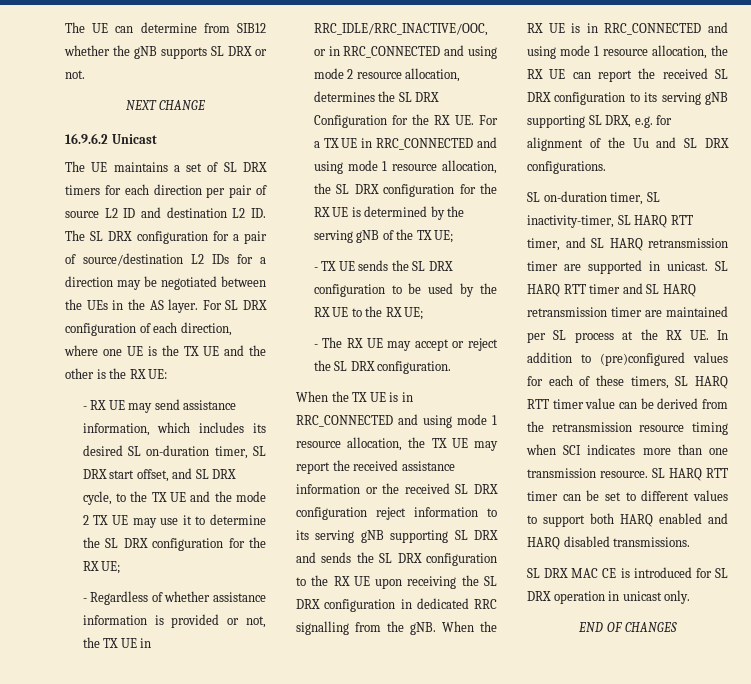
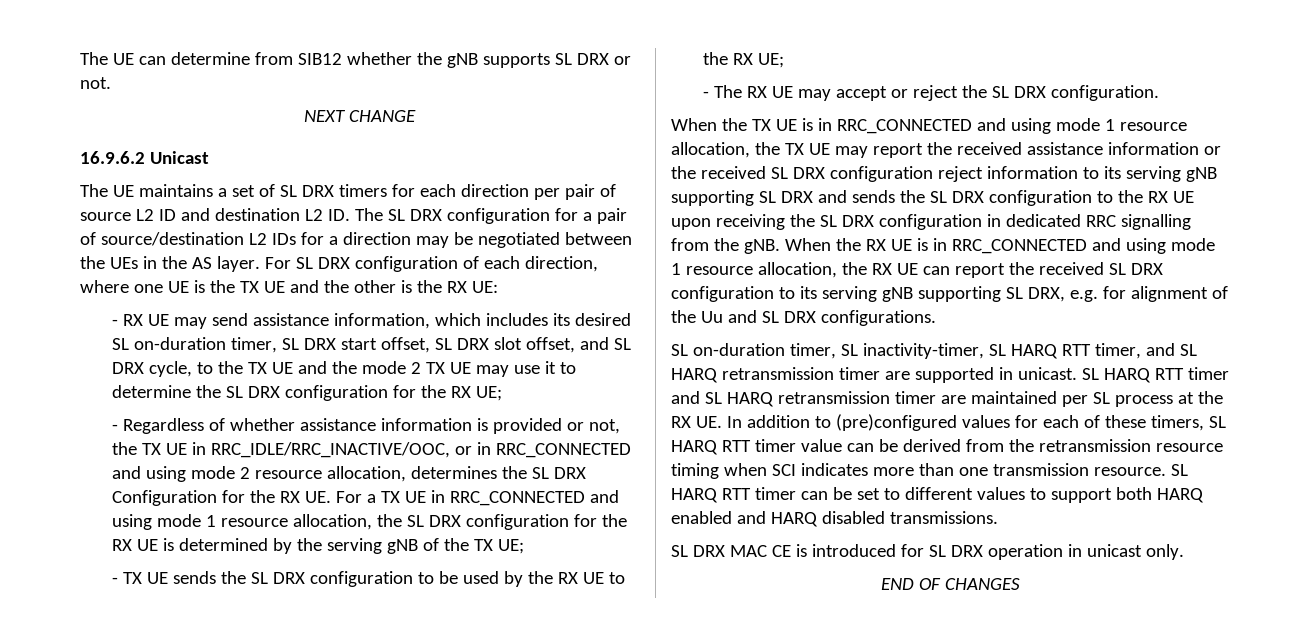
- - RX UE may send assistance information, which includes its desired SL on-duration timer, SL DRX start offset, and SL DRX cycle, to the TX UE and the mode 2 TX UE may use it to determine the SL DRX configuration for the RX UE;
+ - RX UE may send assistance information, which includes its desired SL on-duration timer, SL DRX start offset, SL DRX slot offset, and SL DRX cycle, to the TX UE and the mode 2 TX UE may use it to determine the SL DRX configuration for the RX UE;

